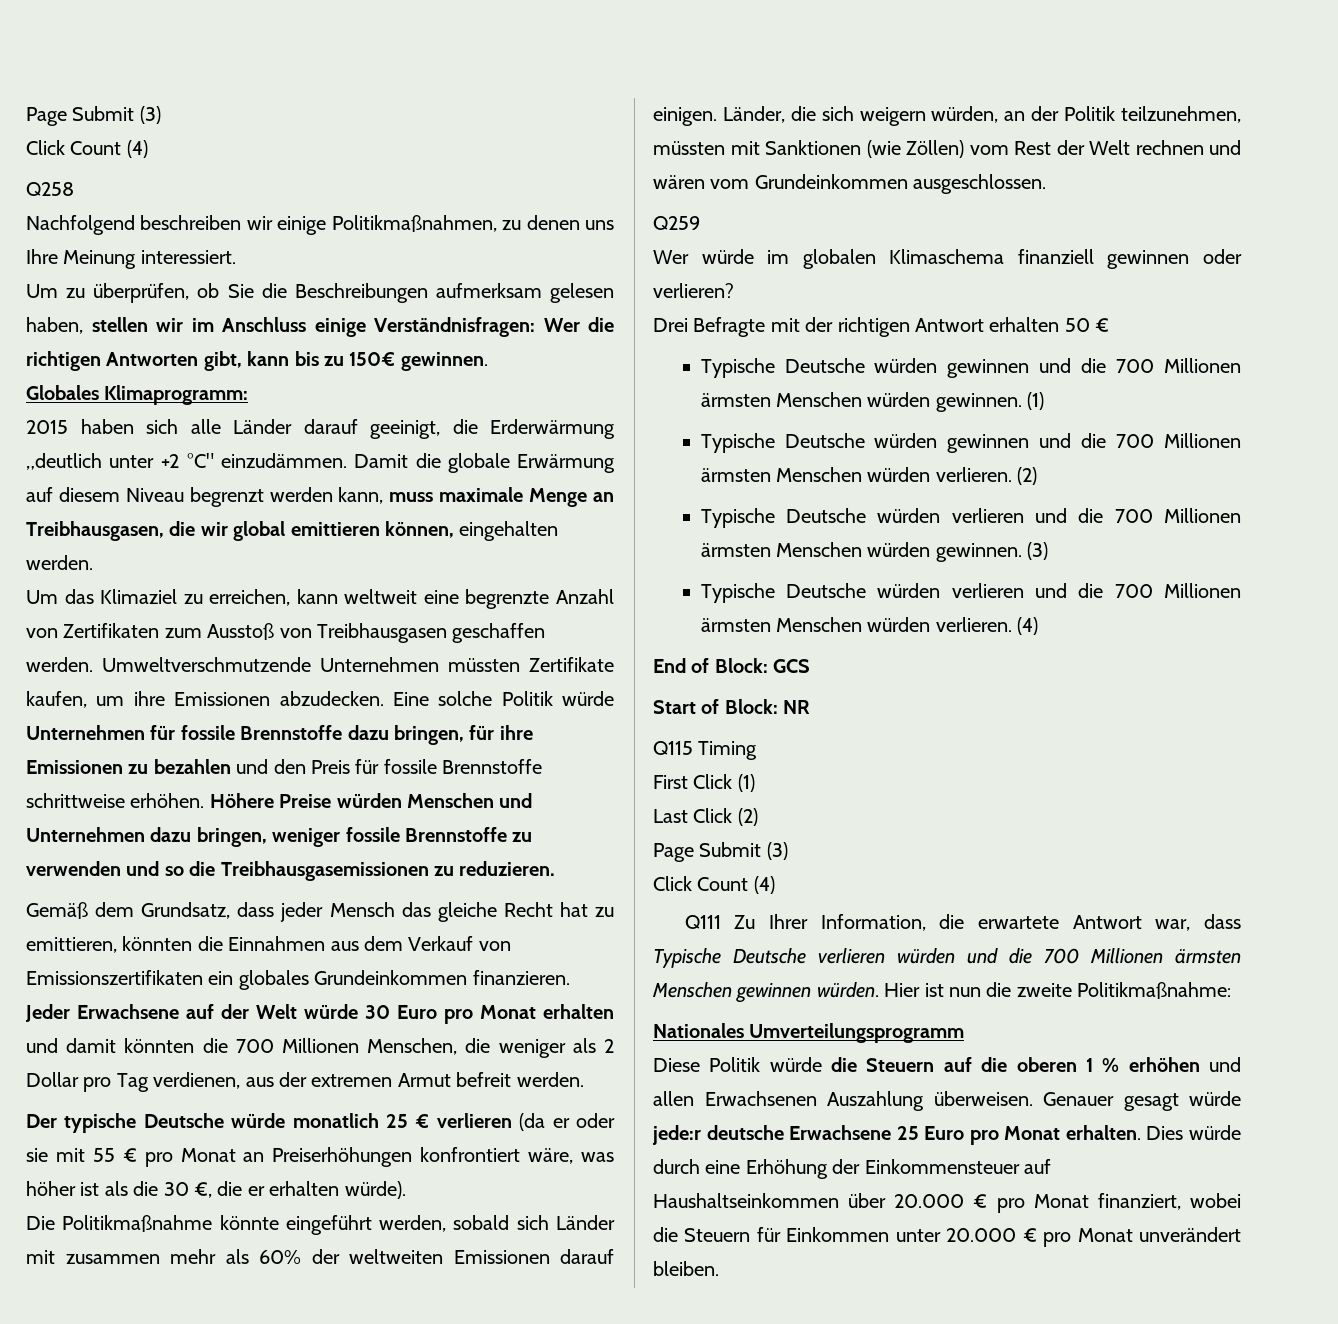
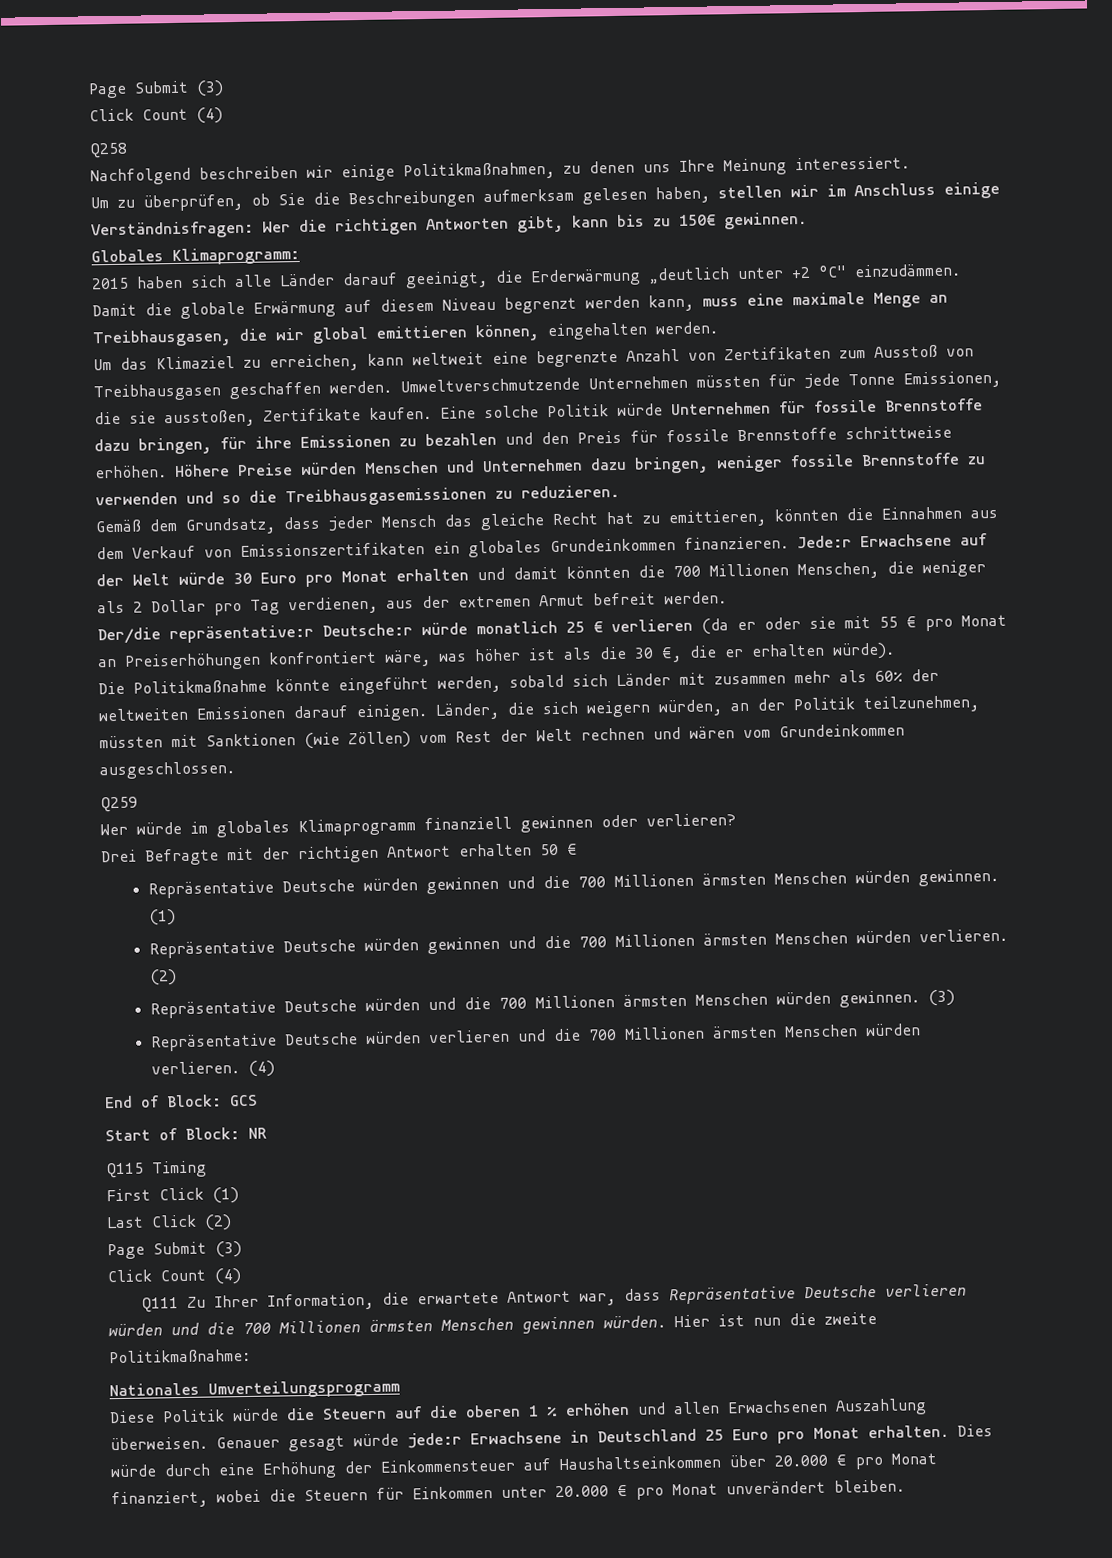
- Damit die globale Erwärmung auf diesem Niveau begrenzt werden kann, muss maximale Menge an Treibhausgasen, die wir global emittieren können, eingehalten werden.
+ Damit die globale Erwärmung auf diesem Niveau begrenzt werden kann, muss eine maximale Menge an Treibhausgasen, die wir global emittieren können, eingehalten werden.
- Umweltverschmutzende Unternehmen müssten Zertifikate kaufen, um ihre Emissionen abzudecken.
+ Umweltverschmutzende Unternehmen müssten für jede Tonne Emissionen, die sie ausstoßen, Zertifikate kaufen.
- Jeder Erwachsene auf der Welt würde 30 Euro pro Monat erhalten und damit könnten die 700 Millionen Menschen, die weniger als 2 Dollar pro Tag verdienen, aus der extremen Armut befreit werden.
+ Jede:r Erwachsene auf der Welt würde 30 Euro pro Monat erhalten und damit könnten die 700 Millionen Menschen, die weniger als 2 Dollar pro Tag verdienen, aus der extremen Armut befreit werden.
- Der typische Deutsche würde monatlich 25 € verlieren (da er oder sie mit 55 € pro Monat an Preiserhöhungen konfrontiert wäre, was höher ist als die 30 €, die er erhalten würde).
+ Der/die repräsentative:r Deutsche:r würde monatlich 25 € verlieren (da er oder sie mit 55 € pro Monat an Preiserhöhungen konfrontiert wäre, was höher ist als die 30 €, die er erhalten würde).
- Wer würde im globalen Klimaschema finanziell gewinnen oder verlieren?
+ Wer würde im globales Klimaprogramm finanziell gewinnen oder verlieren?
- Typische Deutsche würden gewinnen und die 700 Millionen ärmsten Menschen würden gewinnen.
+ Repräsentative Deutsche würden gewinnen und die 700 Millionen ärmsten Menschen würden gewinnen.
- Typische Deutsche würden gewinnen und die 700 Millionen ärmsten Menschen würden verlieren.
+ Repräsentative Deutsche würden gewinnen und die 700 Millionen ärmsten Menschen würden verlieren.
- Typische Deutsche würden verlieren und die 700 Millionen ärmsten Menschen würden gewinnen.
+ Repräsentative Deutsche würden und die 700 Millionen ärmsten Menschen würden gewinnen.
- Typische Deutsche würden verlieren und die 700 Millionen ärmsten Menschen würden verlieren.
+ Repräsentative Deutsche würden verlieren und die 700 Millionen ärmsten Menschen würden verlieren.
- Q111 Zu Ihrer Information, die erwartete Antwort war, dass Typische Deutsche verlieren würden und die 700 Millionen ärmsten Menschen gewinnen würden.
+ Q111 Zu Ihrer Information, die erwartete Antwort war, dass Repräsentative Deutsche verlieren würden und die 700 Millionen ärmsten Menschen gewinnen würden.
- Genauer gesagt würde jede:r deutsche Erwachsene 25 Euro pro Monat erhalten.
+ Genauer gesagt würde jede:r Erwachsene in Deutschland 25 Euro pro Monat erhalten.

